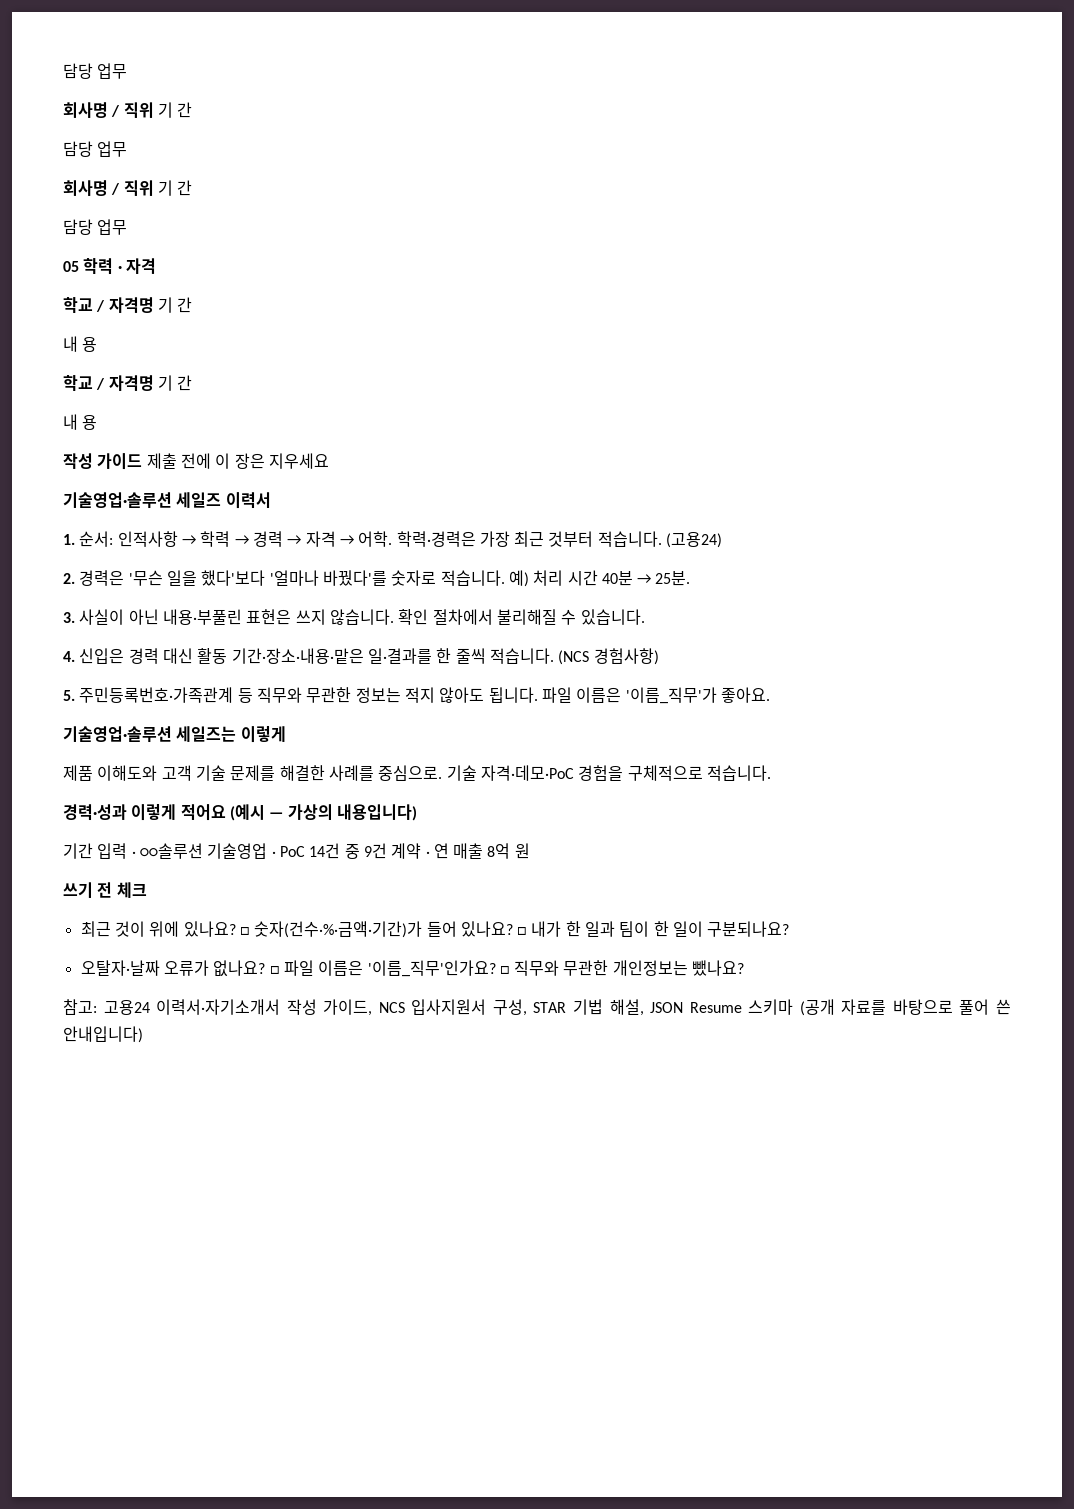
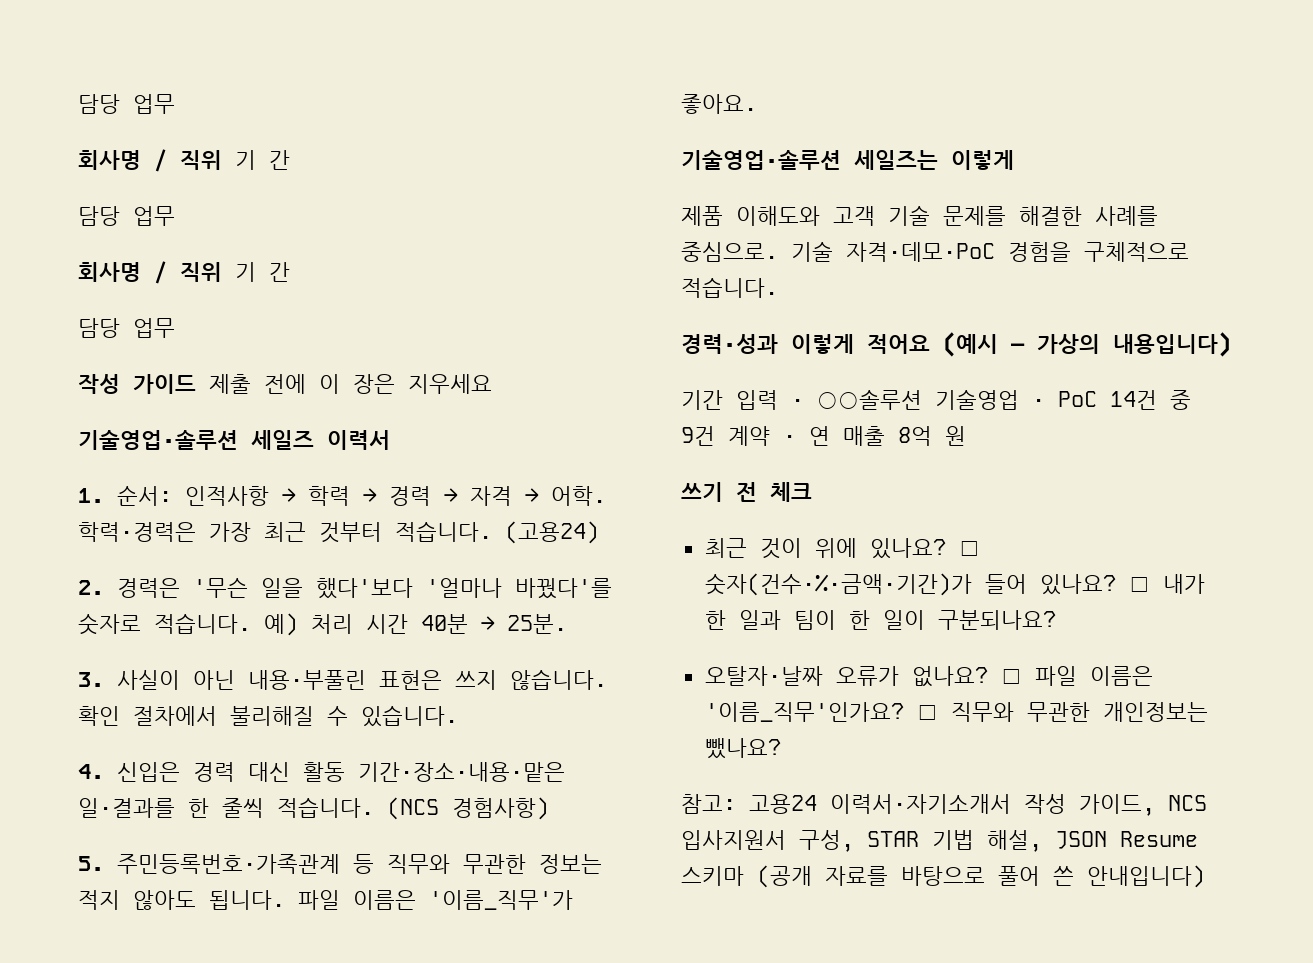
- 05 학력 · 자격
- 학교 / 자격명 기 간
- 내 용
- 학교 / 자격명 기 간
- 내 용

